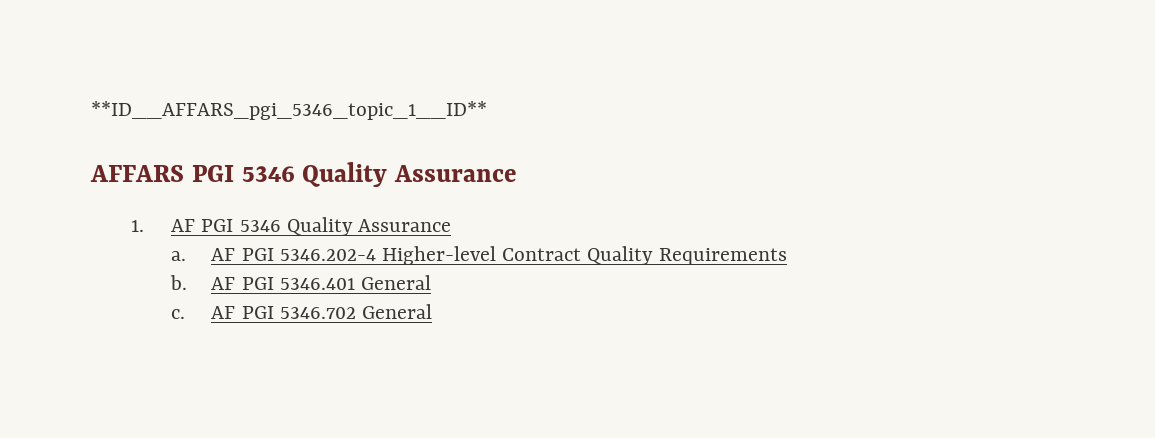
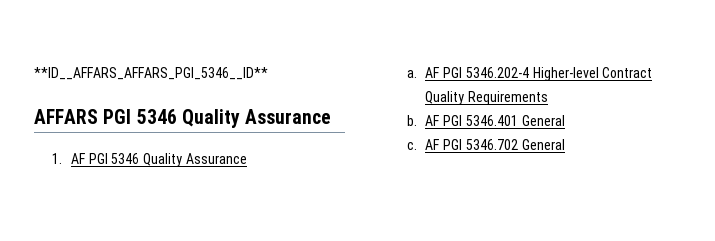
- **ID__AFFARS_pgi_5346_topic_1__ID**
+ **ID__AFFARS_AFFARS_PGI_5346__ID**

